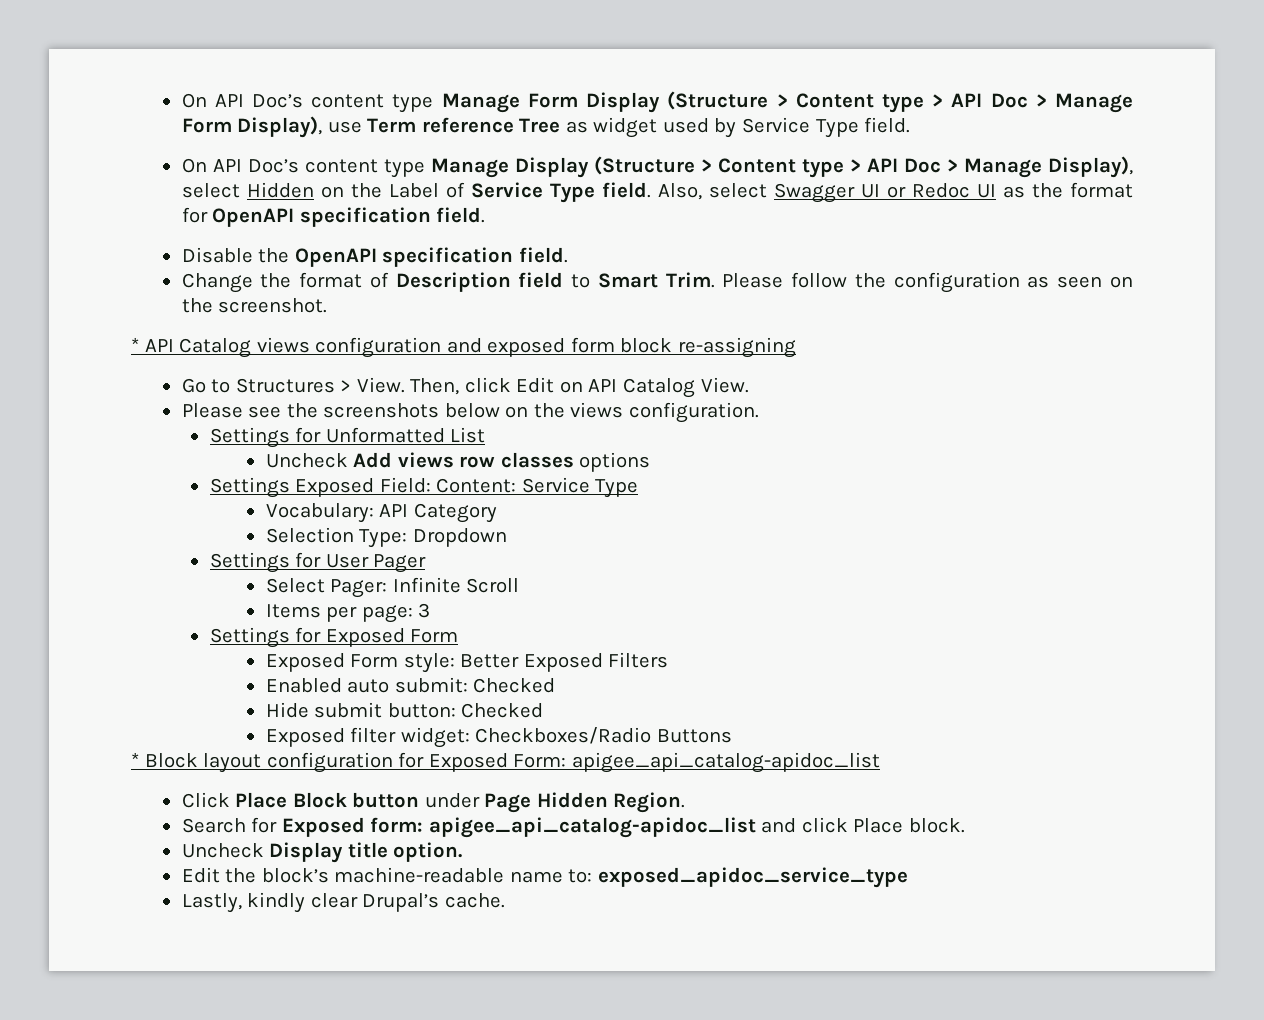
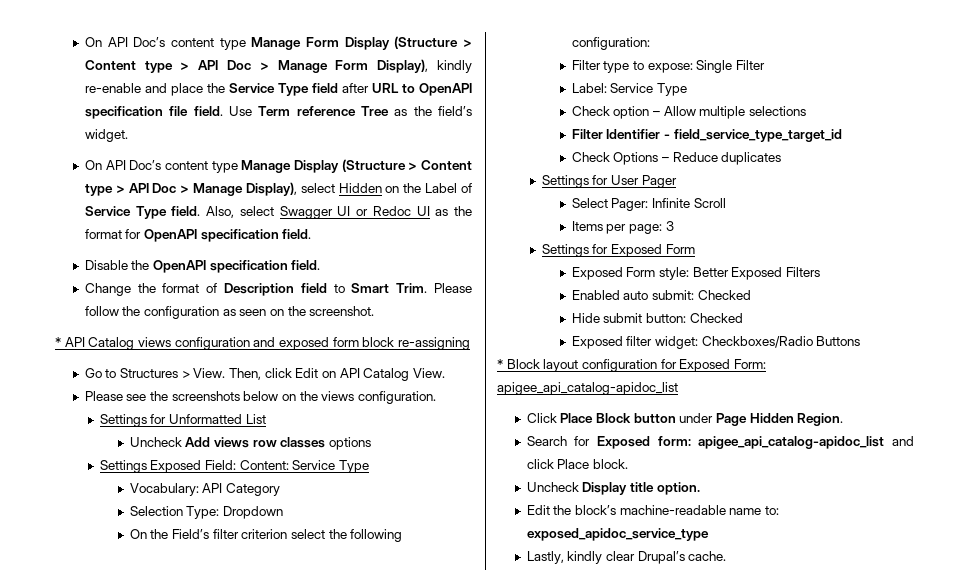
- On API Doc’s content type Manage Form Display (Structure > Content type > API Doc > Manage Form Display), use Term reference Tree as widget used by Service Type field.
+ On API Doc’s content type Manage Form Display (Structure > Content type > API Doc > Manage Form Display), kindly re-enable and place the Service Type field after URL to OpenAPI specification file field. Use Term reference Tree as the field’s widget.
+ On the Field’s filter criterion select the following configuration:
+ Filter type to expose: Single Filter
+ Label: Service Type
+ Check option – Allow multiple selections
+ Filter Identifier - field_service_type_target_id
+ Check Options – Reduce duplicates

